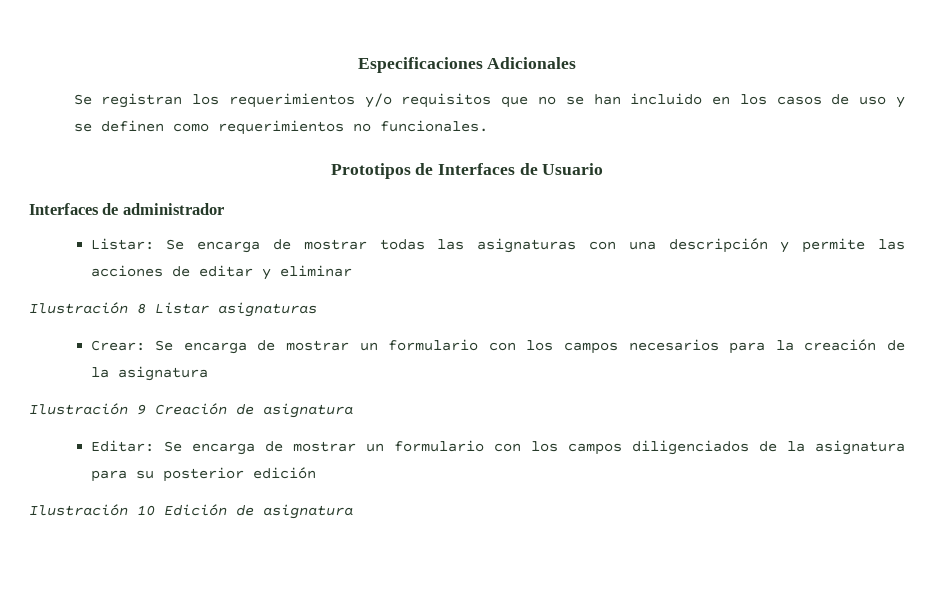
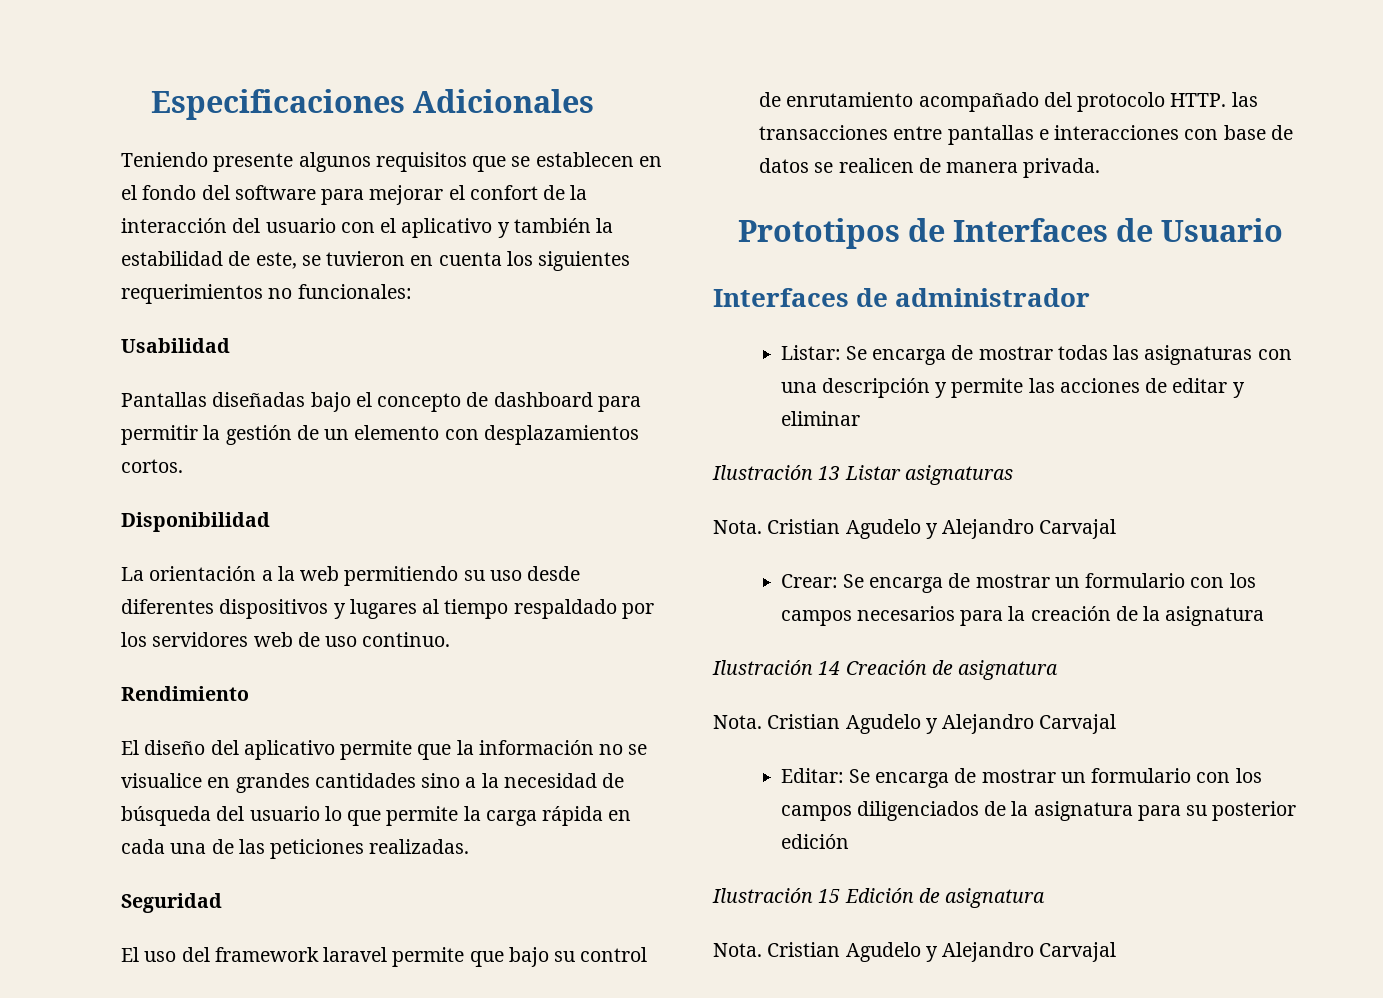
- Se registran los requerimientos y/o requisitos que no se han incluido en los casos de uso y se definen como requerimientos no funcionales.
+ Teniendo presente algunos requisitos que se establecen en el fondo del software para mejorar el confort de la interacción del usuario con el aplicativo y también la estabilidad de este, se tuvieron en cuenta los siguientes requerimientos no funcionales:
+ Usabilidad
+ Pantallas diseñadas bajo el concepto de dashboard para permitir la gestión de un elemento con desplazamientos cortos.
+ Disponibilidad
+ La orientación a la web permitiendo su uso desde diferentes dispositivos y lugares al tiempo respaldado por los servidores web de uso continuo.
+ Rendimiento
+ El diseño del aplicativo permite que la información no se visualice en grandes cantidades sino a la necesidad de búsqueda del usuario lo que permite la carga rápida en cada una de las peticiones realizadas.
+ Seguridad
+ El uso del framework laravel permite que bajo su control de enrutamiento acompañado del protocolo HTTP. las transacciones entre pantallas e interacciones con base de datos se realicen de manera privada.
- Ilustración 8 Listar asignaturas
+ Ilustración 13 Listar asignaturas
+ Nota. Cristian Agudelo y Alejandro Carvajal
- Ilustración 9 Creación de asignatura
+ Ilustración 14 Creación de asignatura
+ Nota. Cristian Agudelo y Alejandro Carvajal
- Ilustración 10 Edición de asignatura
+ Ilustración 15 Edición de asignatura
+ Nota. Cristian Agudelo y Alejandro Carvajal

